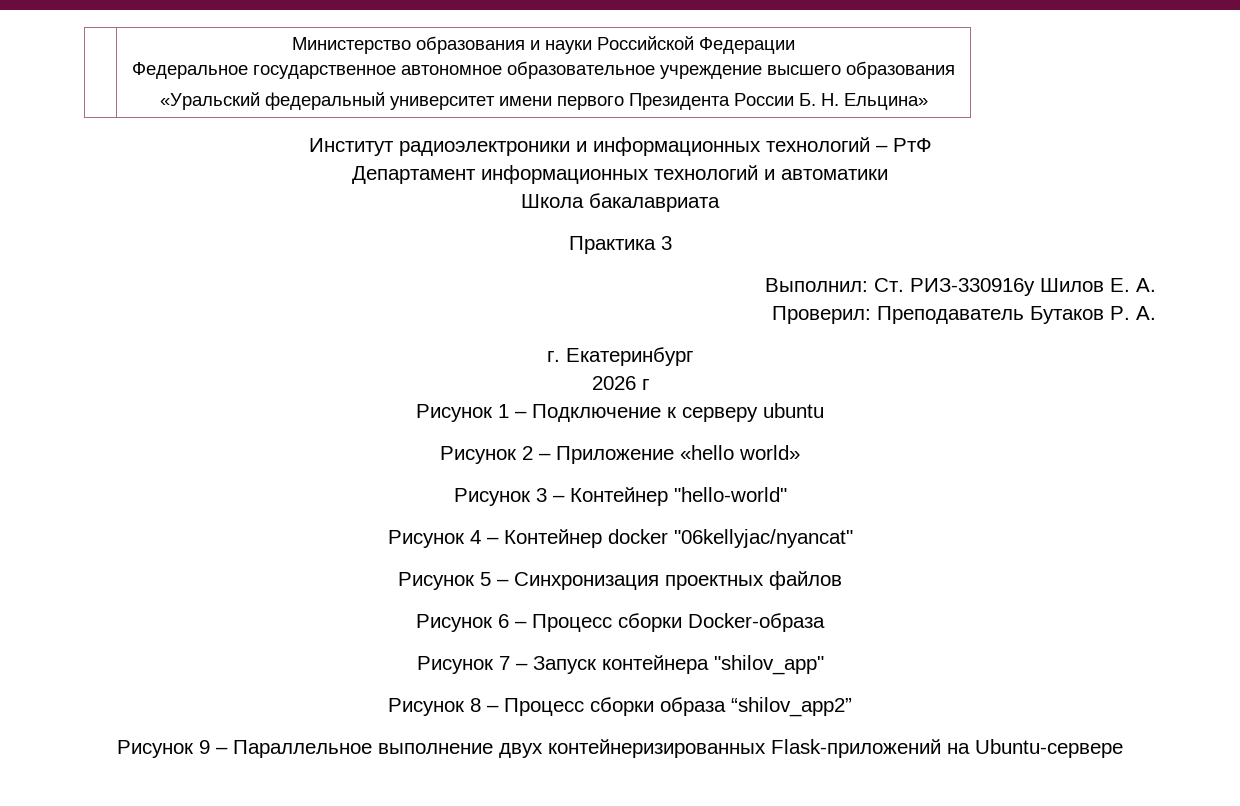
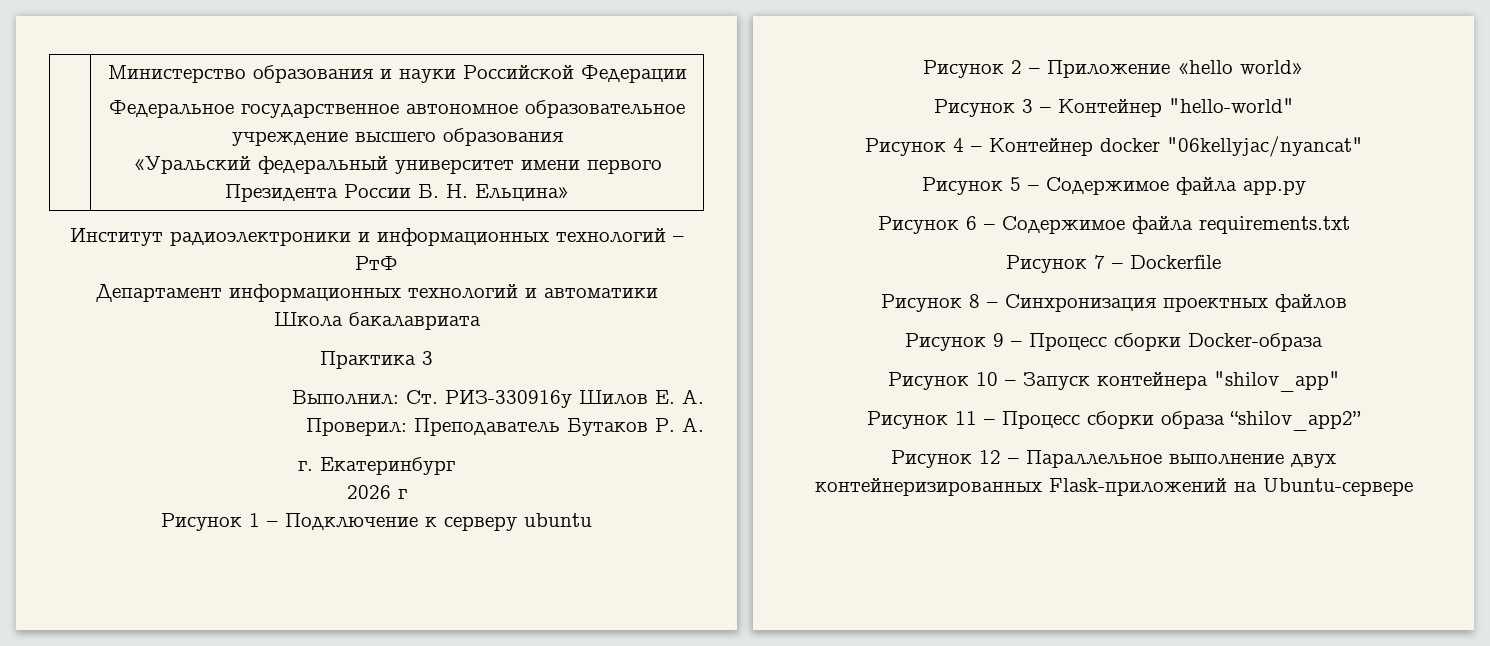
- Рисунок 5 – Синхронизация проектных файлов
+ Рисунок 5 – Содержимое файла app.py
+ Рисунок 6 – Содержимое файла requirements.txt
+ Рисунок 7 – Dockerfile
+ Рисунок 8 – Синхронизация проектных файлов
- Рисунок 6 – Процесс сборки Docker-образа
+ Рисунок 9 – Процесс сборки Docker-образа
- Рисунок 7 – Запуск контейнера "shilov_app"
+ Рисунок 10 – Запуск контейнера "shilov_app"
- Рисунок 8 – Процесс сборки образа “shilov_app2”
+ Рисунок 11 – Процесс сборки образа “shilov_app2”
- Рисунок 9 – Параллельное выполнение двух контейнеризированных Flask-приложений на Ubuntu-сервере
+ Рисунок 12 – Параллельное выполнение двух контейнеризированных Flask-приложений на Ubuntu-сервере

